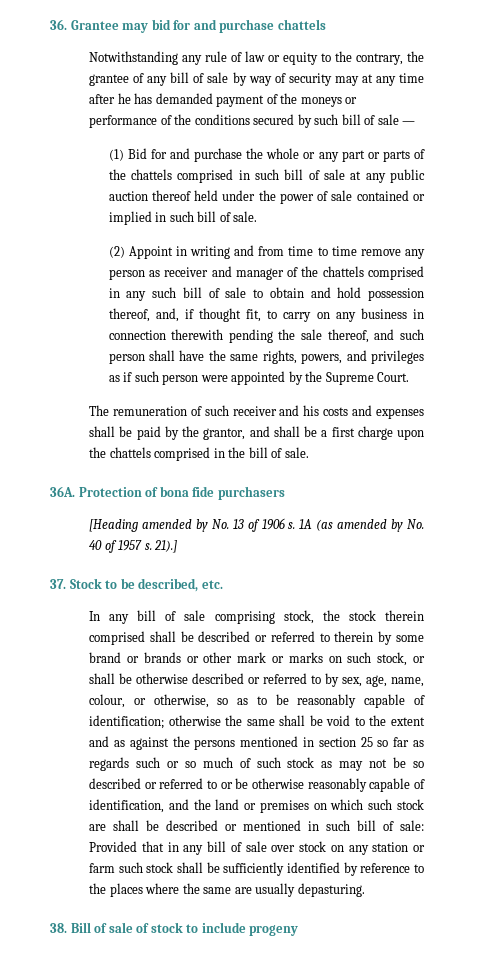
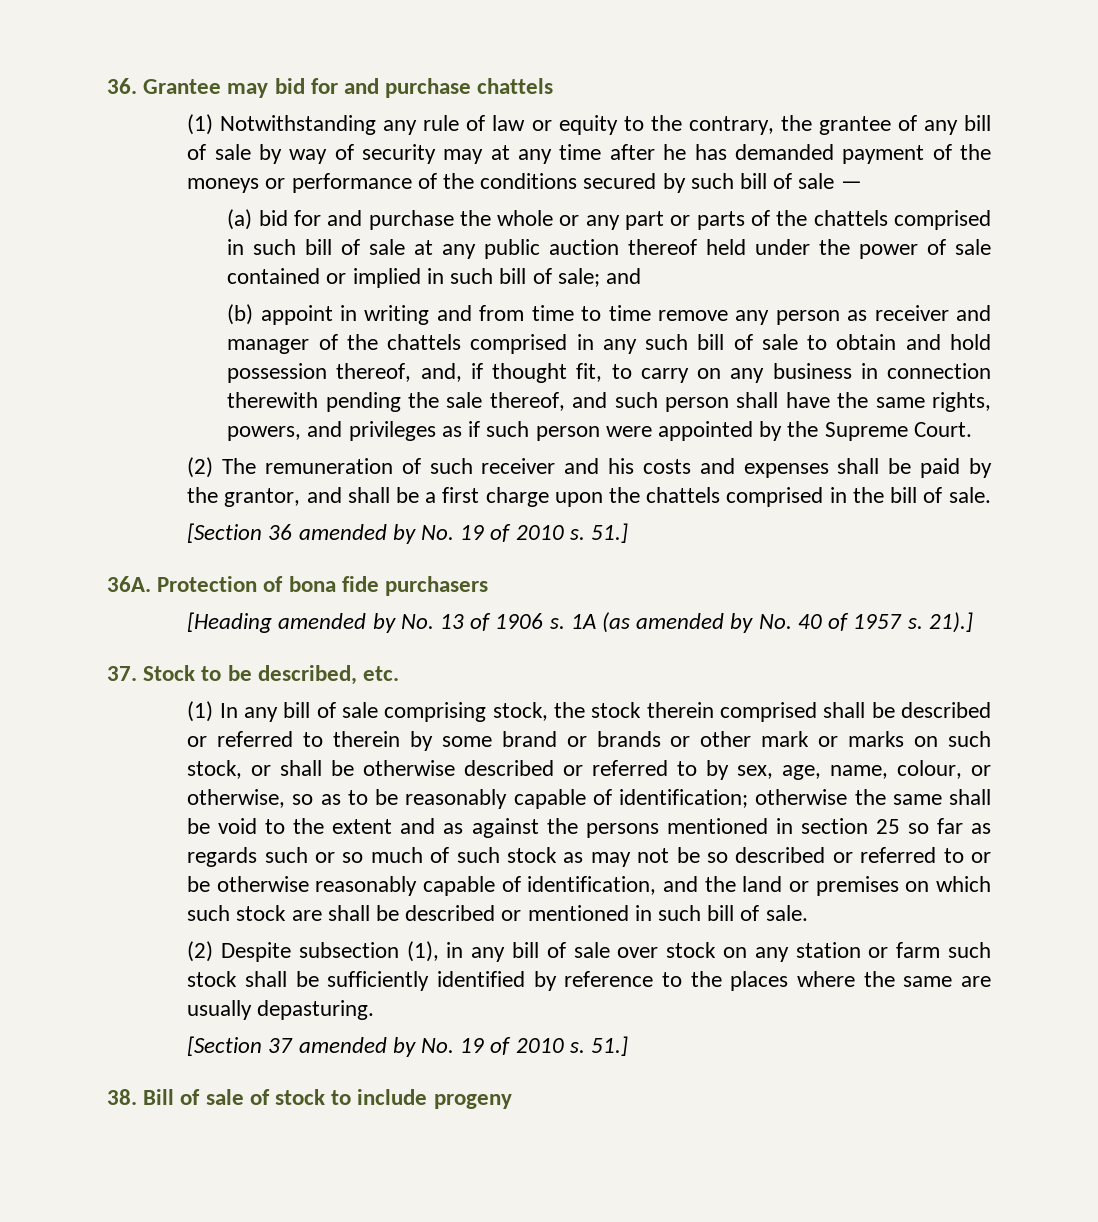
- Notwithstanding any rule of law or equity to the contrary, the grantee of any bill of sale by way of security may at any time after he has demanded payment of the moneys or performance of the conditions secured by such bill of sale —
+ (1) Notwithstanding any rule of law or equity to the contrary, the grantee of any bill of sale by way of security may at any time after he has demanded payment of the moneys or performance of the conditions secured by such bill of sale —
- (1) Bid for and purchase the whole or any part or parts of the chattels comprised in such bill of sale at any public auction thereof held under the power of sale contained or implied in such bill of sale.
- (2) Appoint in writing and from time to time remove any person as receiver and manager of the chattels comprised in any such bill of sale to obtain and hold possession thereof, and, if thought fit, to carry on any business in connection therewith pending the sale thereof, and such person shall have the same rights, powers, and privileges as if such person were appointed by the Supreme Court.
+ (a) bid for and purchase the whole or any part or parts of the chattels comprised in such bill of sale at any public auction thereof held under the power of sale contained or implied in such bill of sale; and
+ (b) appoint in writing and from time to time remove any person as receiver and manager of the chattels comprised in any such bill of sale to obtain and hold possession thereof, and, if thought fit, to carry on any business in connection therewith pending the sale thereof, and such person shall have the same rights, powers, and privileges as if such person were appointed by the Supreme Court.
- The remuneration of such receiver and his costs and expenses shall be paid by the grantor, and shall be a first charge upon the chattels comprised in the bill of sale.
+ (2) The remuneration of such receiver and his costs and expenses shall be paid by the grantor, and shall be a first charge upon the chattels comprised in the bill of sale.
+ [Section 36 amended by No. 19 of 2010 s. 51.]
- In any bill of sale comprising stock, the stock therein comprised shall be described or referred to therein by some brand or brands or other mark or marks on such stock, or shall be otherwise described or referred to by sex, age, name, colour, or otherwise, so as to be reasonably capable of identification;
+ (1) In any bill of sale comprising stock, the stock therein comprised shall be described or referred to therein by some brand or brands or other mark or marks on such stock, or shall be otherwise described or referred to by sex, age, name, colour, or otherwise, so as to be reasonably capable of identification;
- otherwise the same shall be void to the extent and as against the persons mentioned in section 25 so far as regards such or so much of such stock as may not be so described or referred to or be otherwise reasonably capable of identification, and the land or premises on which such stock are shall be described or mentioned in such bill of sale: Provided that in any bill of sale over stock on any station or farm such stock shall be sufficiently identified by reference to the places where the same are usually depasturing.
+ otherwise the same shall be void to the extent and as against the persons mentioned in section 25 so far as regards such or so much of such stock as may not be so described or referred to or be otherwise reasonably capable of identification, and the land or premises on which such stock are shall be described or mentioned in such bill of sale.
+ (2) Despite subsection (1), in any bill of sale over stock on any station or farm such stock shall be sufficiently identified by reference to the places where the same are usually depasturing.
+ [Section 37 amended by No. 19 of 2010 s. 51.]

